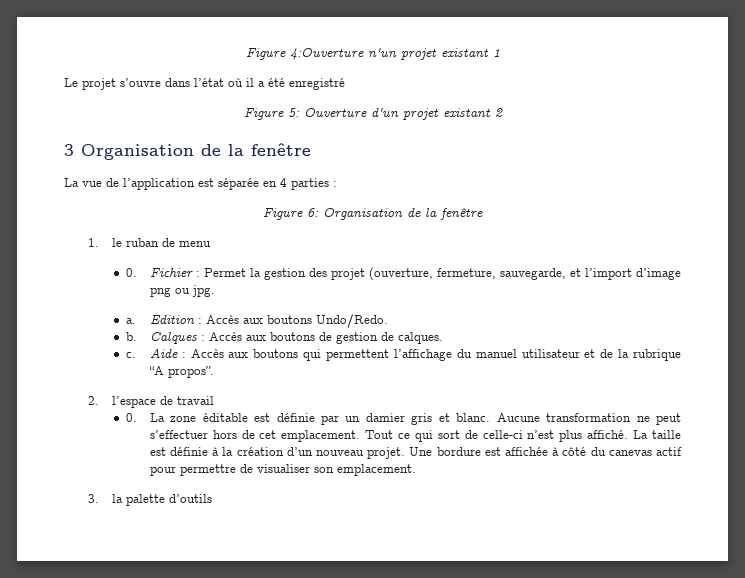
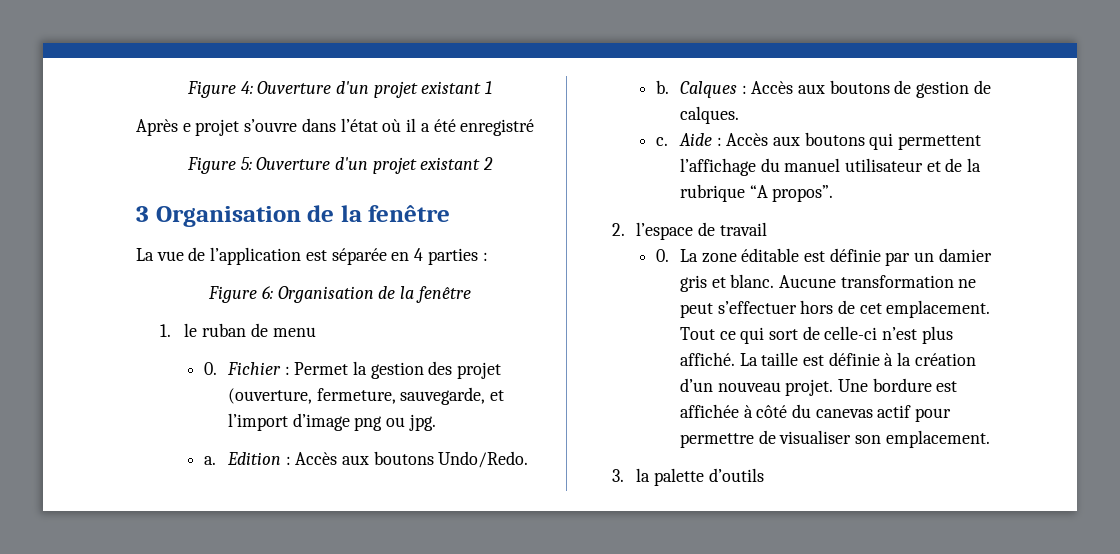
- Figure 4:Ouverture n'un projet existant 1
+ Figure 4: Ouverture d'un projet existant 1
- Le projet s’ouvre dans l’état où il a été enregistré
+ Après e projet s’ouvre dans l’état où il a été enregistré

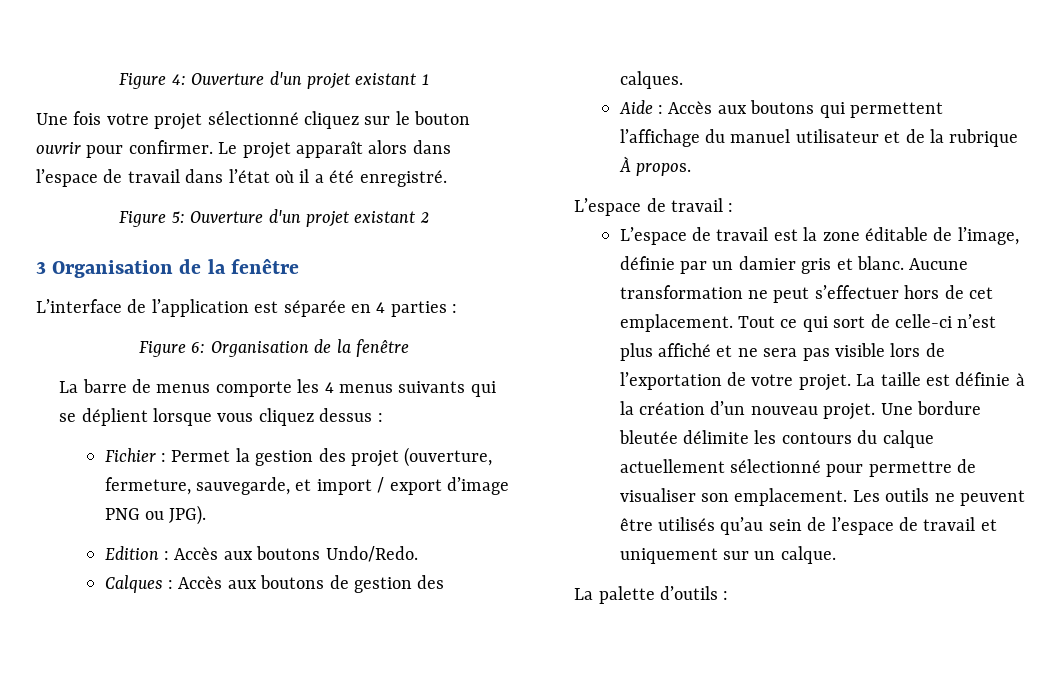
- Après e projet s’ouvre dans l’état où il a été enregistré
+ Une fois votre projet sélectionné cliquez sur le bouton ouvrir pour confirmer. Le projet apparaît alors dans l’espace de travail dans l’état où il a été enregistré.
- La vue de l’application est séparée en 4 parties :
+ L’interface de l’application est séparée en 4 parties :
- 1. le ruban de menu
- 0. Fichier : Permet la gestion des projet (ouverture, fermeture, sauvegarde, et l’import d’image png ou jpg.
- a. Edition : Accès aux boutons Undo/Redo.
+ La barre de menus comporte les 4 menus suivants qui se déplient lorsque vous cliquez dessus :
+ Fichier : Permet la gestion des projet (ouverture, fermeture, sauvegarde, et import / export d’image PNG ou JPG).
+ Edition : Accès aux boutons Undo/Redo.
- b. Calques : Accès aux boutons de gestion de calques.
+ Calques : Accès aux boutons de gestion des calques.
- c. Aide : Accès aux boutons qui permettent l’affichage du manuel utilisateur et de la rubrique “A propos”.
- 2. l’espace de travail
- 0. La zone éditable est définie par un damier gris et blanc.
+ Aide : Accès aux boutons qui permettent l’affichage du manuel utilisateur et de la rubrique À propos.
+ L’espace de travail :
+ L’espace de travail est la zone éditable de l’image, définie par un damier gris et blanc.
- Tout ce qui sort de celle-ci n’est plus affiché.
+ Tout ce qui sort de celle-ci n’est plus affiché et ne sera pas visible lors de l’exportation de votre projet.
- Une bordure est affichée à côté du canevas actif pour permettre de visualiser son emplacement.
- 3. la palette d’outils
+ Une bordure bleutée délimite les contours du calque actuellement sélectionné pour permettre de visualiser son emplacement. Les outils ne peuvent être utilisés qu’au sein de l’espace de travail et uniquement sur un calque.
+ La palette d’outils :

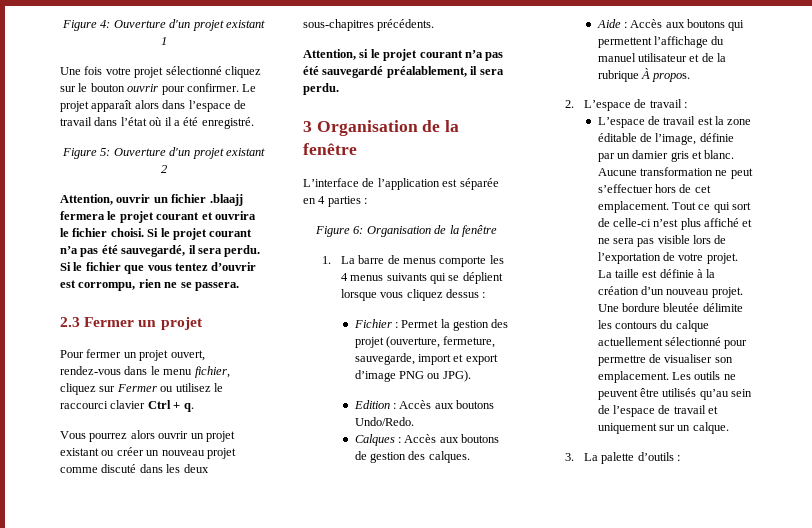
+ Attention, ouvrir un fichier .blaajj fermera le projet courant et ouvrira le fichier choisi. Si le projet courant n’a pas été sauvegardé, il sera perdu. Si le fichier que vous tentez d’ouvrir est corrompu, rien ne se passera.
+ 2.3 Fermer un projet
+ Pour fermer un projet ouvert, rendez-vous dans le menu fichier, cliquez sur Fermer ou utilisez le raccourci clavier Ctrl + q.
+ Vous pourrez alors ouvrir un projet existant ou créer un nouveau projet comme discuté dans les deux sous-chapitres précédents.
+ Attention, si le projet courant n’a pas été sauvegardé préalablement, il sera perdu.
- La barre de menus comporte les 4 menus suivants qui se déplient lorsque vous cliquez dessus :
+ 1. La barre de menus comporte les 4 menus suivants qui se déplient lorsque vous cliquez dessus :
- Fichier : Permet la gestion des projet (ouverture, fermeture, sauvegarde, et import / export d’image PNG ou JPG).
+ Fichier : Permet la gestion des projet (ouverture, fermeture, sauvegarde, import et export d’image PNG ou JPG).
- L’espace de travail :
+ 2. L’espace de travail :
- La palette d’outils :
+ 3. La palette d’outils :

